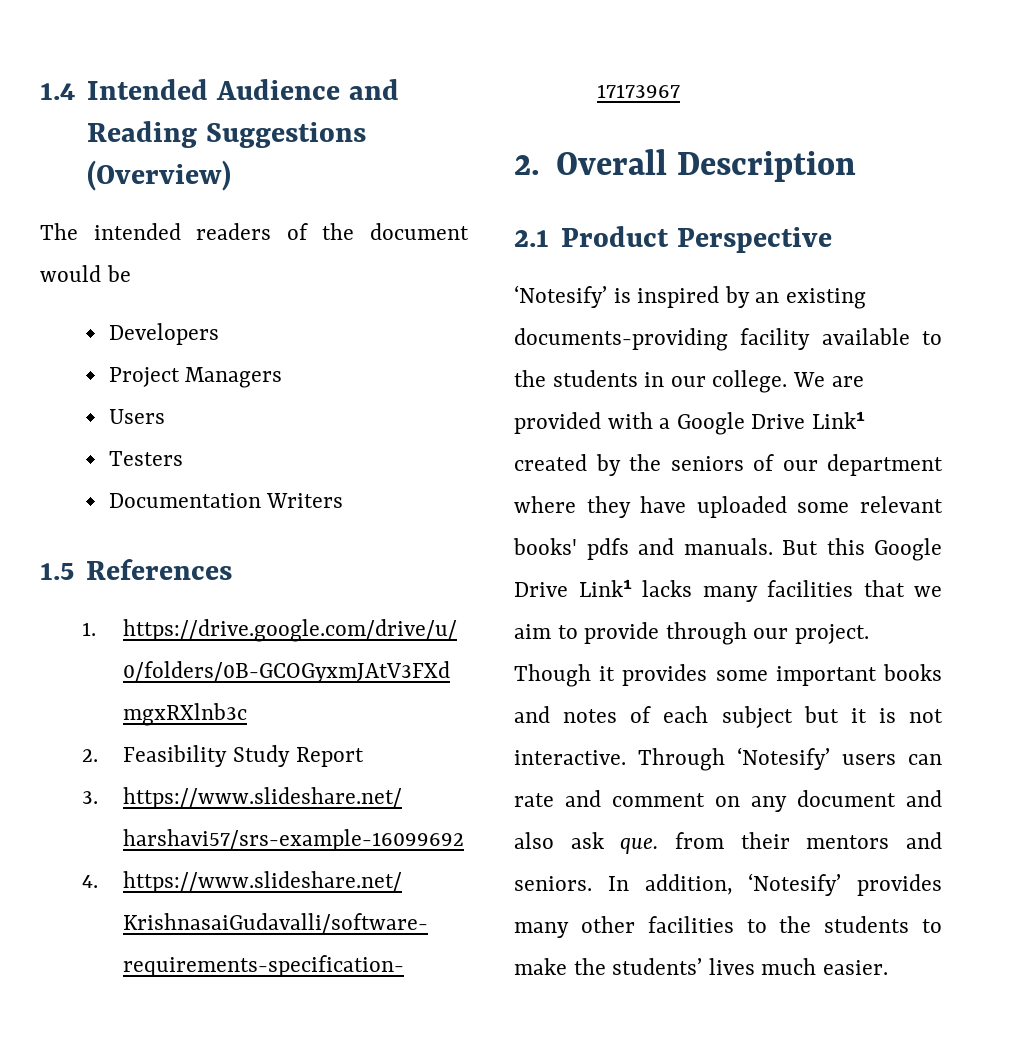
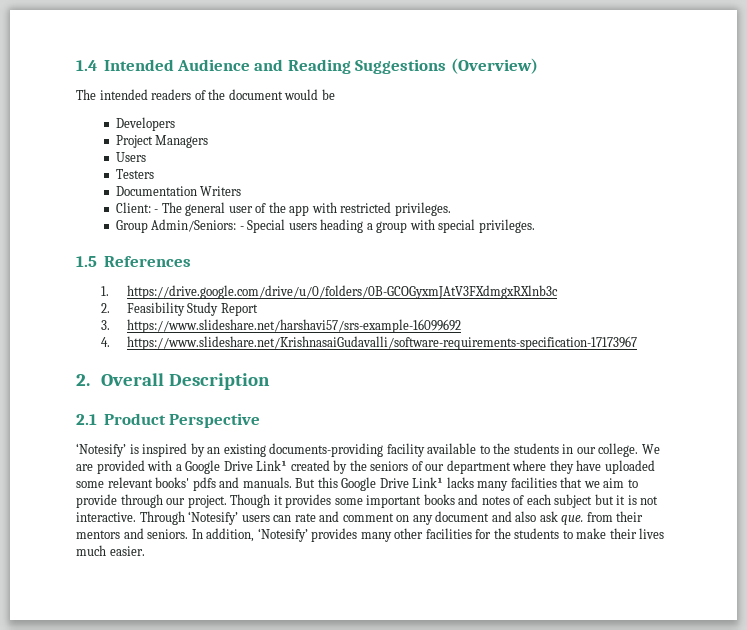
+ Client: - The general user of the app with restricted privileges.
+ Group Admin/Seniors: - Special users heading a group with special privileges.
- In addition, ‘Notesify’ provides many other facilities to the students to make the students’ lives much easier.
+ In addition, ‘Notesify’ provides many other facilities for the students to make their lives much easier.

